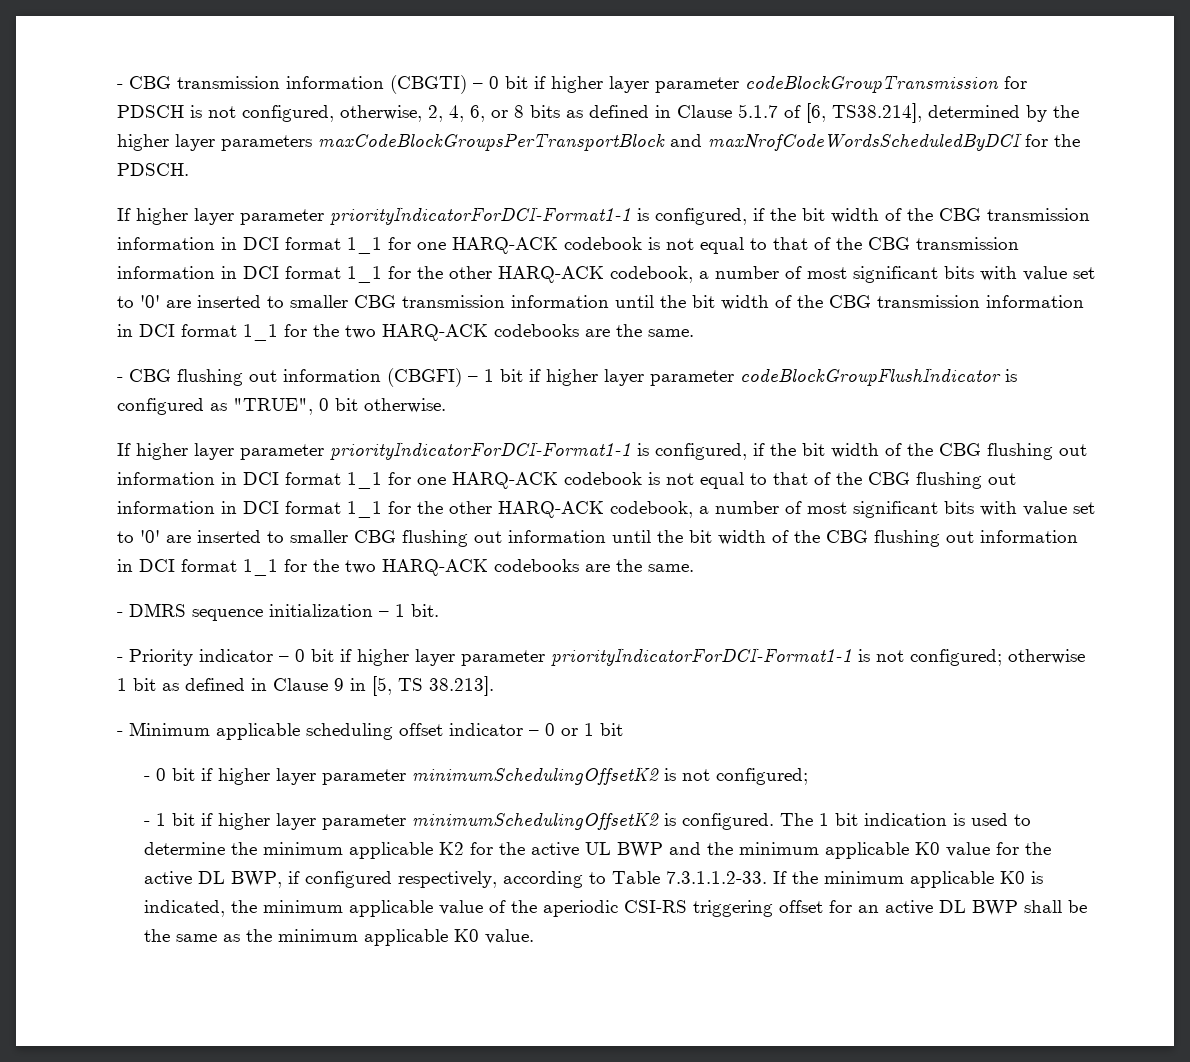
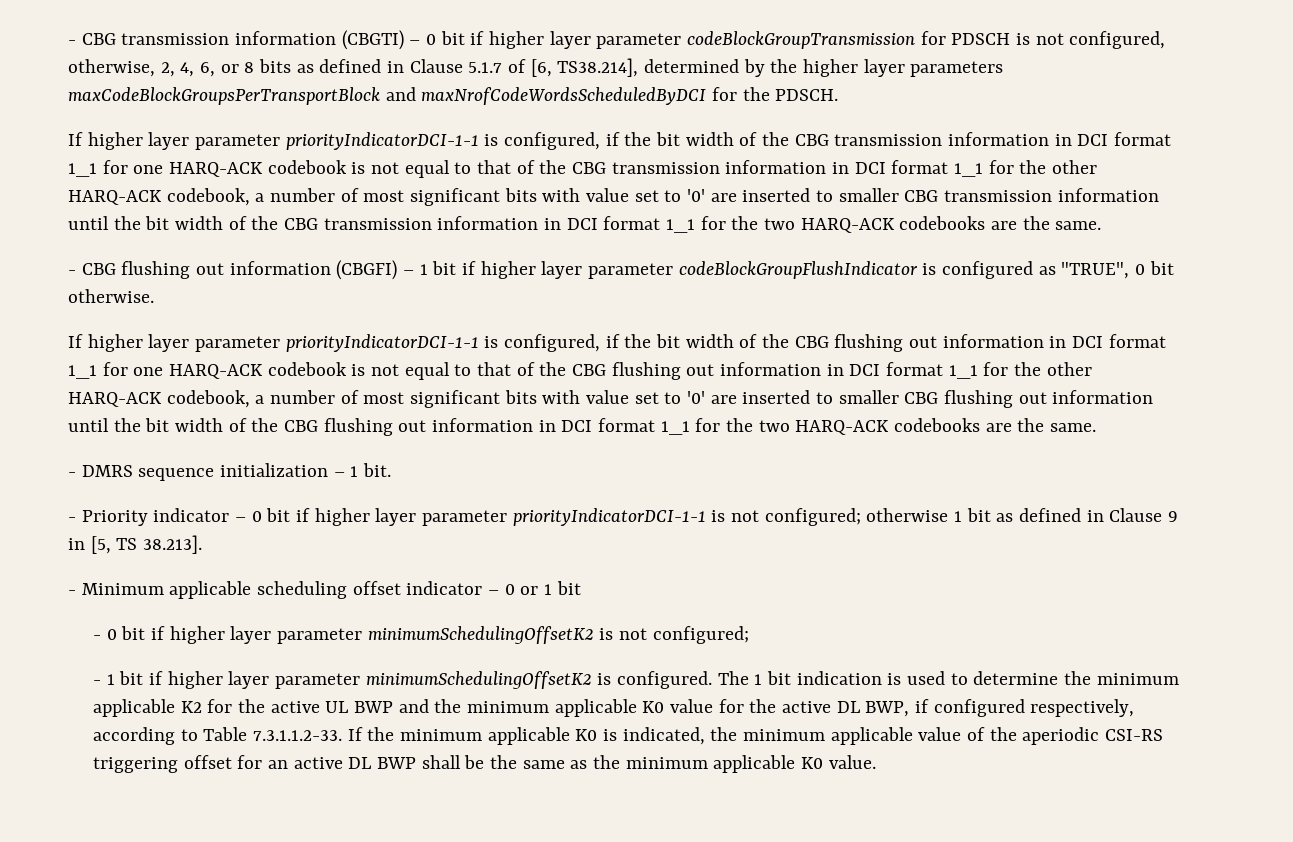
- If higher layer parameter priorityIndicatorForDCI-Format1-1 is configured, if the bit width of the CBG transmission information in DCI format 1_1 for one HARQ-ACK codebook is not equal to that of the CBG transmission information in DCI format 1_1 for the other HARQ-ACK codebook, a number of most significant bits with value set to '0' are inserted to smaller CBG transmission information until the bit width of the CBG transmission information in DCI format 1_1 for the two HARQ-ACK codebooks are the same.
+ If higher layer parameter priorityIndicatorDCI-1-1 is configured, if the bit width of the CBG transmission information in DCI format 1_1 for one HARQ-ACK codebook is not equal to that of the CBG transmission information in DCI format 1_1 for the other HARQ-ACK codebook, a number of most significant bits with value set to '0' are inserted to smaller CBG transmission information until the bit width of the CBG transmission information in DCI format 1_1 for the two HARQ-ACK codebooks are the same.
- If higher layer parameter priorityIndicatorForDCI-Format1-1 is configured, if the bit width of the CBG flushing out information in DCI format 1_1 for one HARQ-ACK codebook is not equal to that of the CBG flushing out information in DCI format 1_1 for the other HARQ-ACK codebook, a number of most significant bits with value set to '0' are inserted to smaller CBG flushing out information until the bit width of the CBG flushing out information in DCI format 1_1 for the two HARQ-ACK codebooks are the same.
+ If higher layer parameter priorityIndicatorDCI-1-1 is configured, if the bit width of the CBG flushing out information in DCI format 1_1 for one HARQ-ACK codebook is not equal to that of the CBG flushing out information in DCI format 1_1 for the other HARQ-ACK codebook, a number of most significant bits with value set to '0' are inserted to smaller CBG flushing out information until the bit width of the CBG flushing out information in DCI format 1_1 for the two HARQ-ACK codebooks are the same.
- - Priority indicator – 0 bit if higher layer parameter priorityIndicatorForDCI-Format1-1 is not configured; otherwise 1 bit as defined in Clause 9 in [5, TS 38.213].
+ - Priority indicator – 0 bit if higher layer parameter priorityIndicatorDCI-1-1 is not configured; otherwise 1 bit as defined in Clause 9 in [5, TS 38.213].

